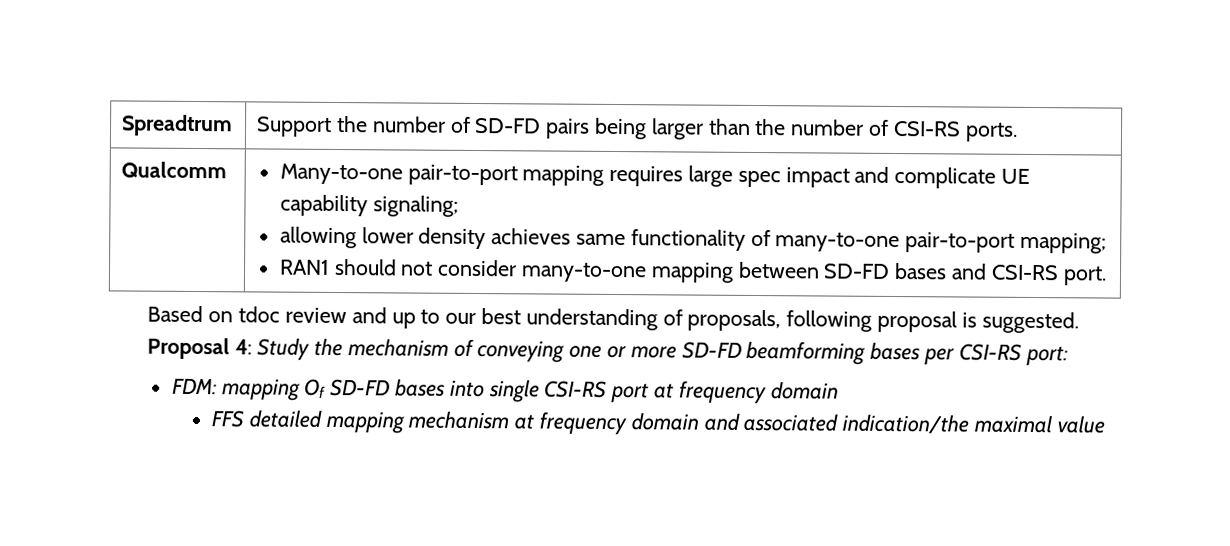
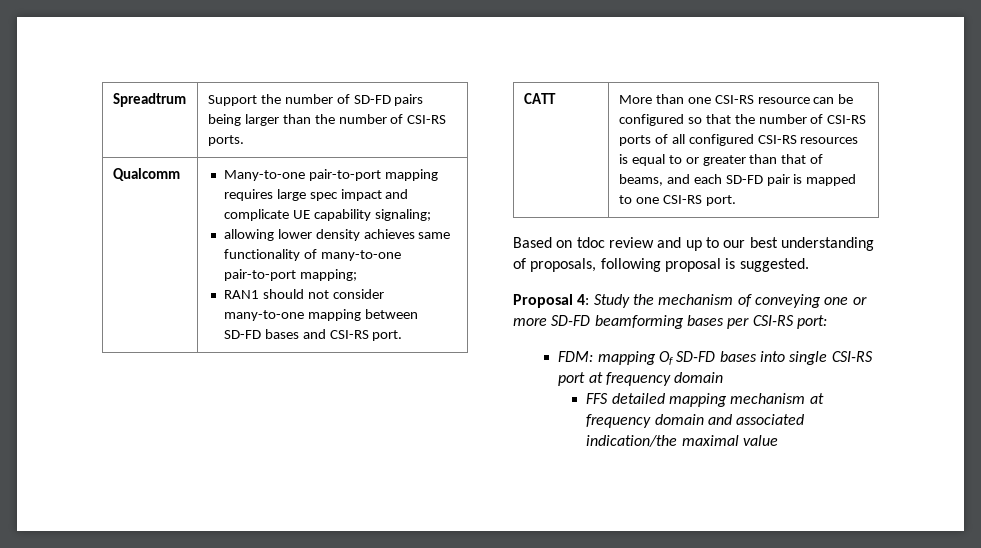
+ CATT | More than one CSI-RS resource can be configured so that the number of CSI-RS ports of all configured CSI-RS resources is equal to or greater than that of beams, and each SD-FD pair is mapped to one CSI-RS port.

